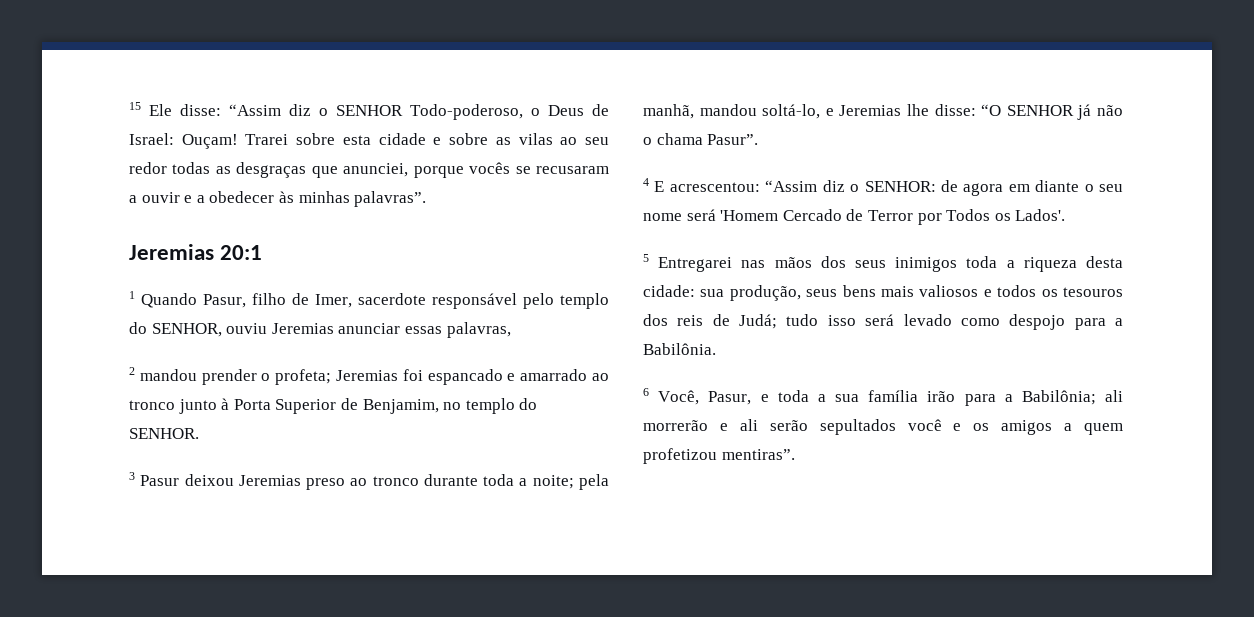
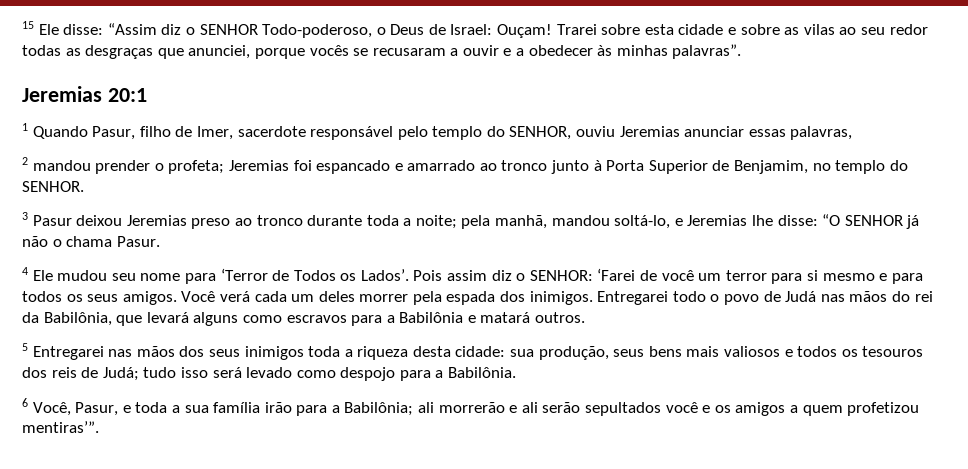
- 3 Pasur deixou Jeremias preso ao tronco durante toda a noite; pela manhã, mandou soltá-lo, e Jeremias lhe disse: “O SENHOR já não o chama Pasur”.
+ 3 Pasur deixou Jeremias preso ao tronco durante toda a noite; pela manhã, mandou soltá-lo, e Jeremias lhe disse: “O SENHOR já não o chama Pasur.
- 4 E acrescentou: “Assim diz o SENHOR: de agora em diante o seu nome será 'Homem Cercado de Terror por Todos os Lados'.
+ 4 Ele mudou seu nome para ‘Terror de Todos os Lados’. Pois assim diz o SENHOR: ‘Farei de você um terror para si mesmo e para todos os seus amigos. Você verá cada um deles morrer pela espada dos inimigos. Entregarei todo o povo de Judá nas mãos do rei da Babilônia, que levará alguns como escravos para a Babilônia e matará outros.
- 6 Você, Pasur, e toda a sua família irão para a Babilônia; ali morrerão e ali serão sepultados você e os amigos a quem profetizou mentiras”.
+ 6 Você, Pasur, e toda a sua família irão para a Babilônia; ali morrerão e ali serão sepultados você e os amigos a quem profetizou mentiras’”.

